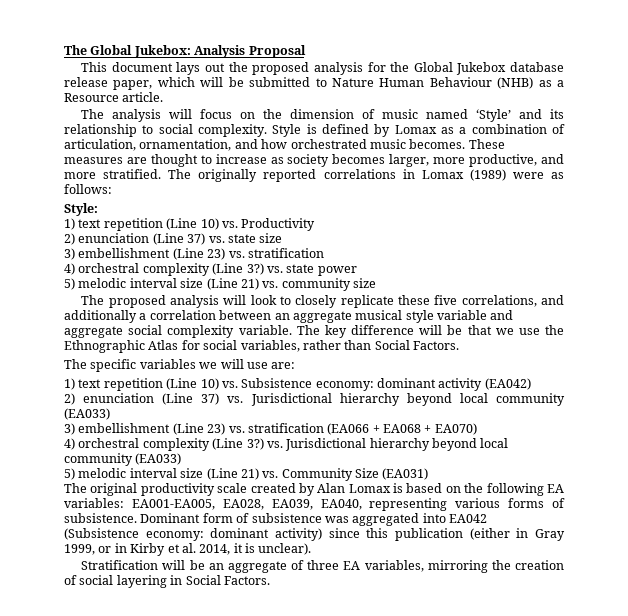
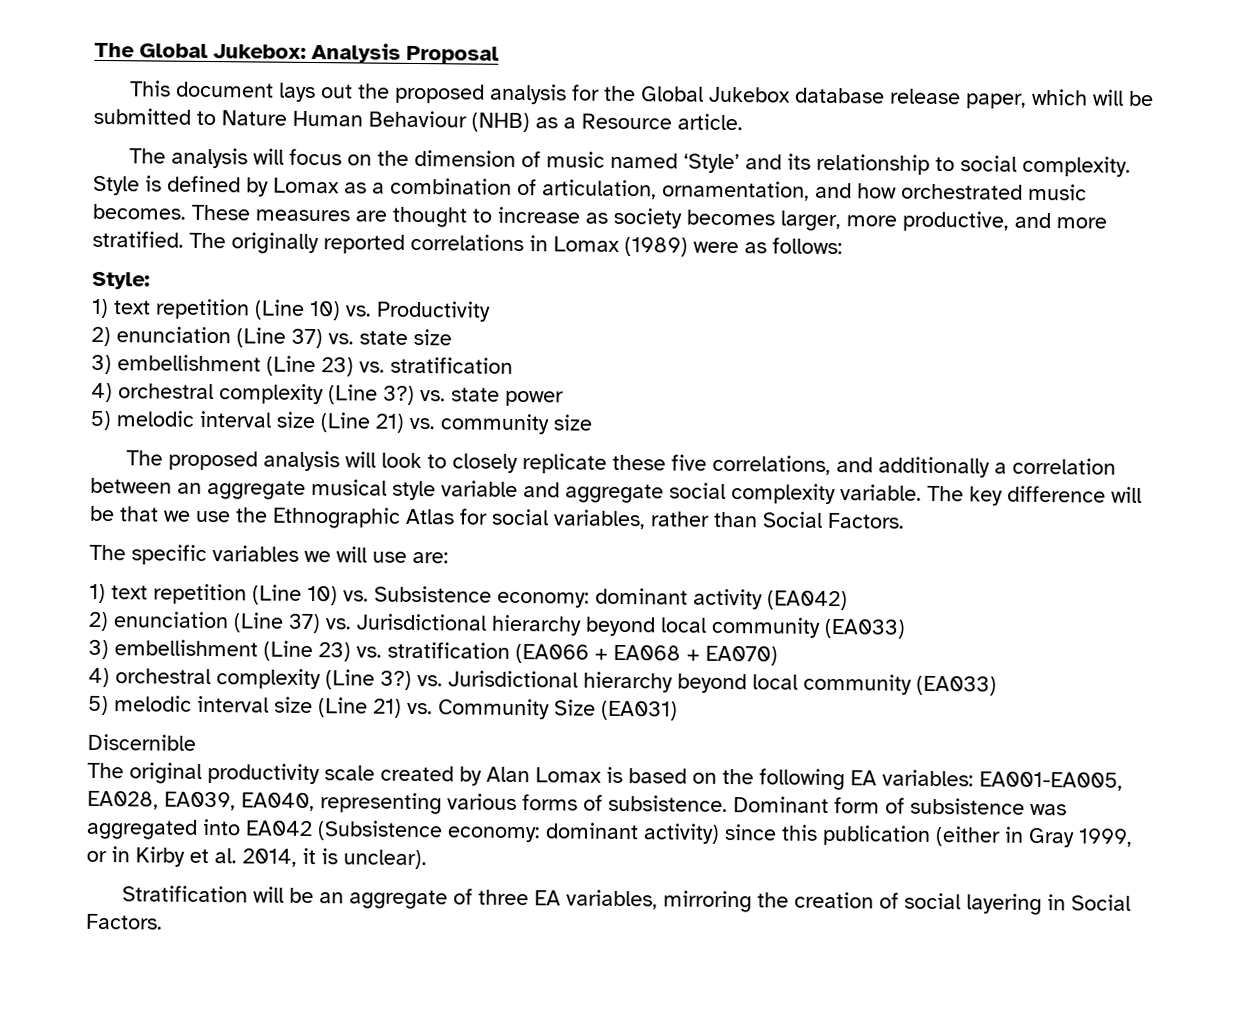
+ Discernible

